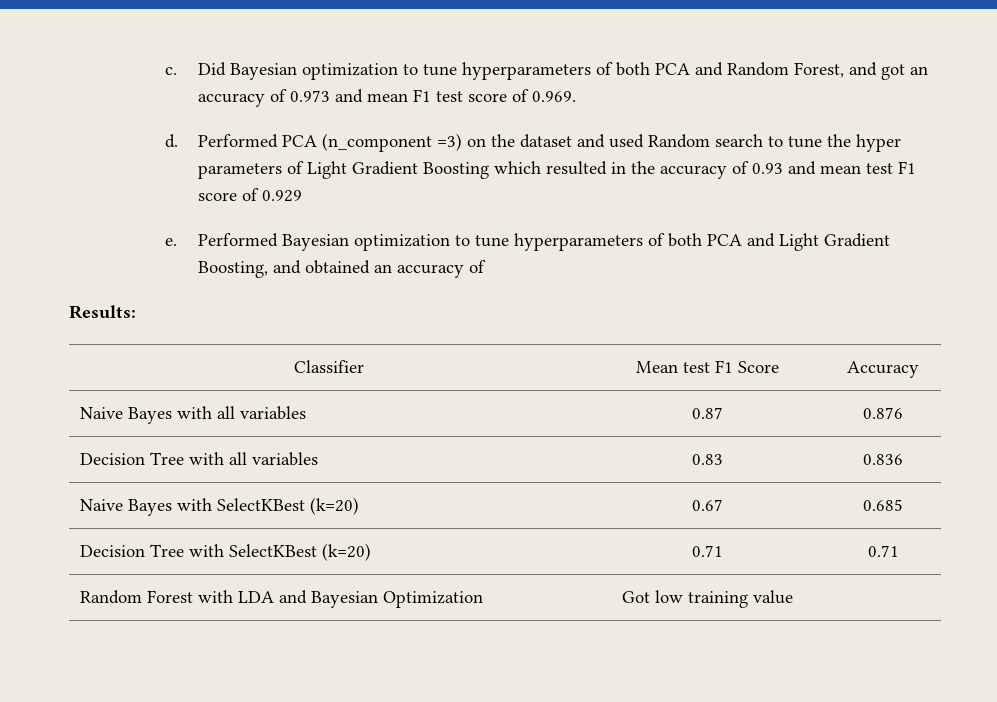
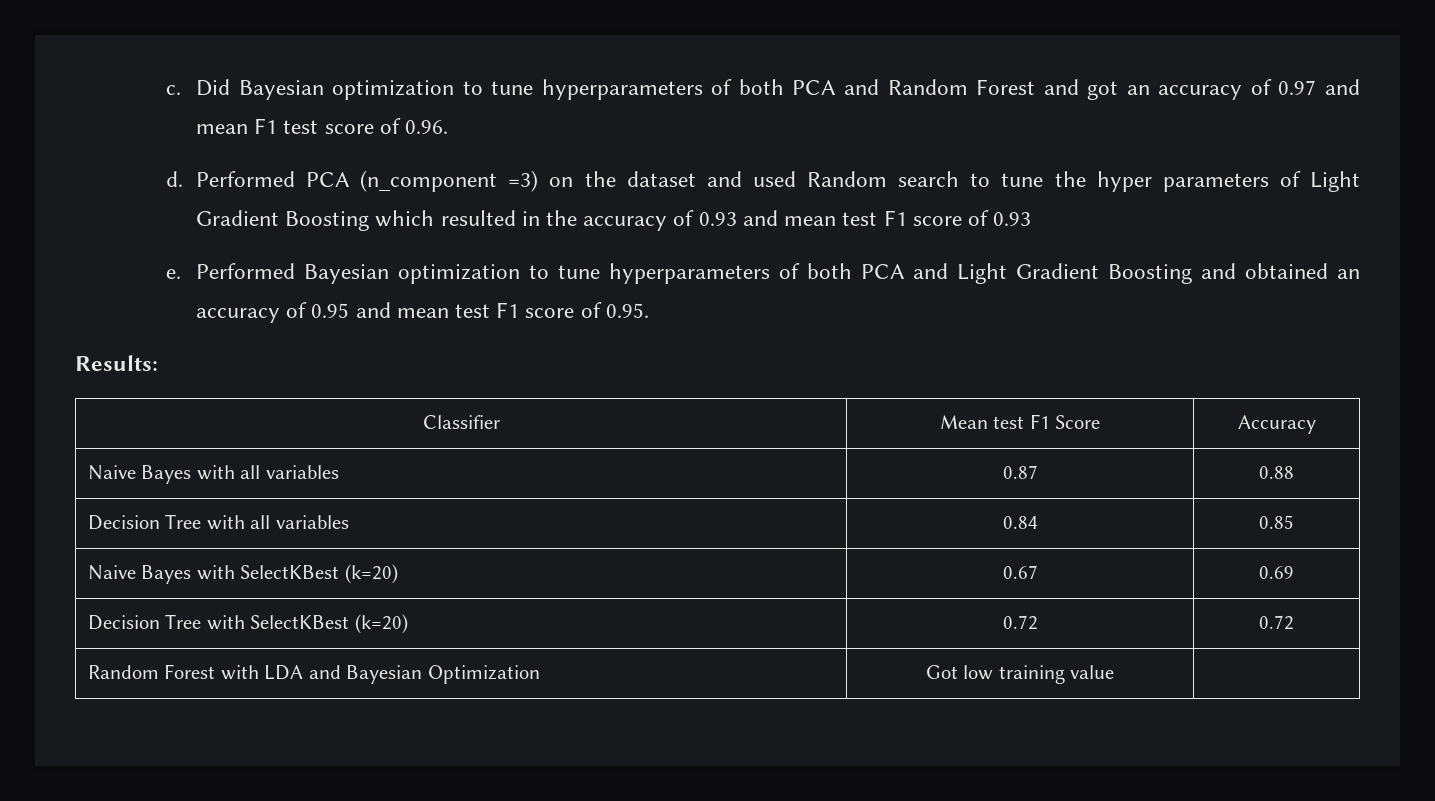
- Did Bayesian optimization to tune hyperparameters of both PCA and Random Forest, and got an accuracy of 0.973 and mean F1 test score of 0.969.
+ Did Bayesian optimization to tune hyperparameters of both PCA and Random Forest and got an accuracy of 0.97 and mean F1 test score of 0.96.
- Performed PCA (n_component =3) on the dataset and used Random search to tune the hyper parameters of Light Gradient Boosting which resulted in the accuracy of 0.93 and mean test F1 score of 0.929
+ Performed PCA (n_component =3) on the dataset and used Random search to tune the hyper parameters of Light Gradient Boosting which resulted in the accuracy of 0.93 and mean test F1 score of 0.93
- Performed Bayesian optimization to tune hyperparameters of both PCA and Light Gradient Boosting, and obtained an accuracy of
+ Performed Bayesian optimization to tune hyperparameters of both PCA and Light Gradient Boosting and obtained an accuracy of 0.95 and mean test F1 score of 0.95.
- Naive Bayes with all variables | 0.87 | 0.876
+ Naive Bayes with all variables | 0.87 | 0.88
- Decision Tree with all variables | 0.83 | 0.836
+ Decision Tree with all variables | 0.84 | 0.85
- Naive Bayes with SelectKBest (k=20) | 0.67 | 0.685
+ Naive Bayes with SelectKBest (k=20) | 0.67 | 0.69
- Decision Tree with SelectKBest (k=20) | 0.71 | 0.71
+ Decision Tree with SelectKBest (k=20) | 0.72 | 0.72

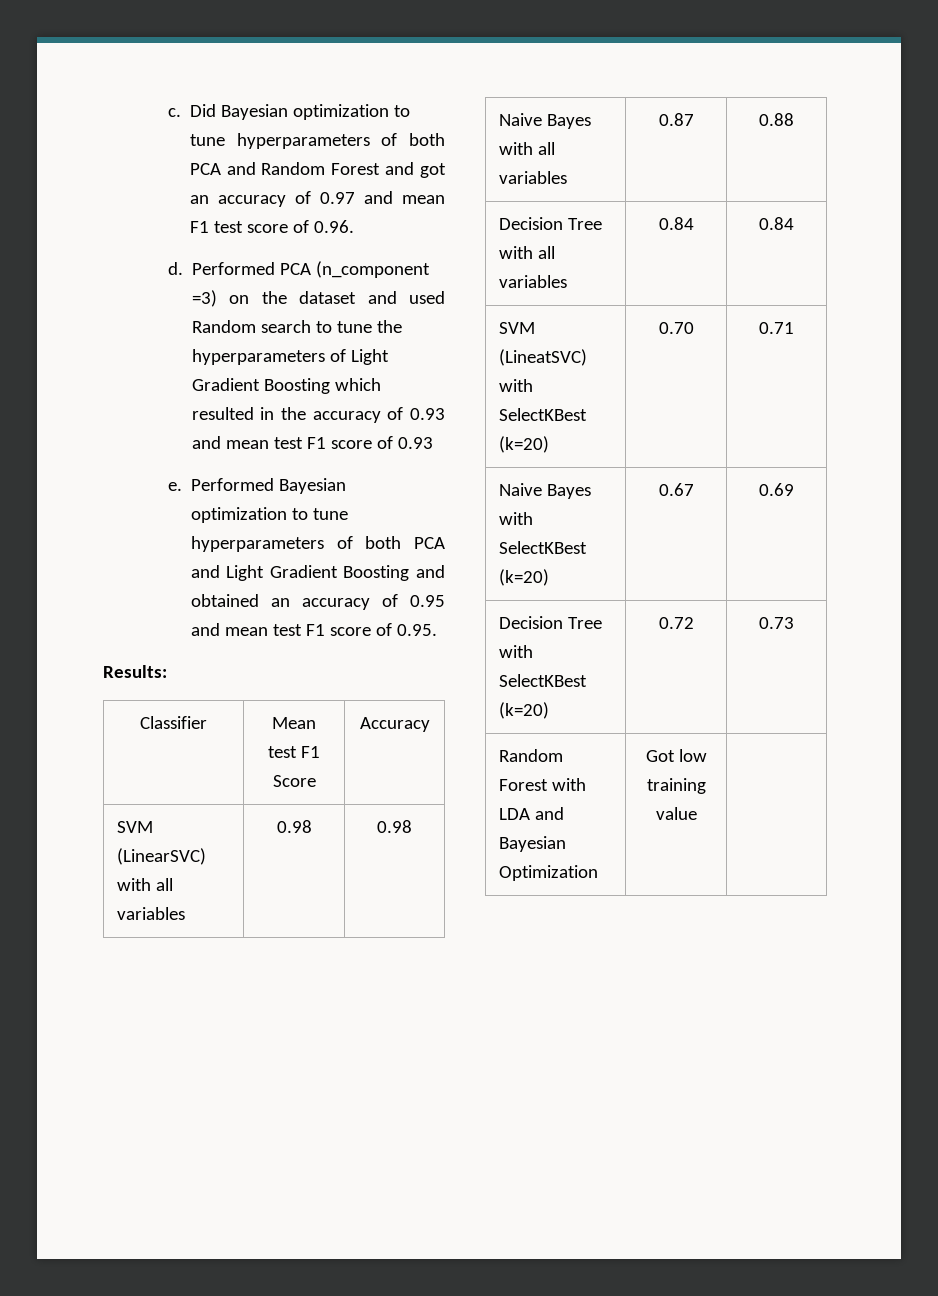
- Performed PCA (n_component =3) on the dataset and used Random search to tune the hyper parameters of Light Gradient Boosting which resulted in the accuracy of 0.93 and mean test F1 score of 0.93
+ Performed PCA (n_component =3) on the dataset and used Random search to tune the hyperparameters of Light Gradient Boosting which resulted in the accuracy of 0.93 and mean test F1 score of 0.93
+ SVM (LinearSVC) with all variables | 0.98 | 0.98
- Decision Tree with all variables | 0.84 | 0.85
+ Decision Tree with all variables | 0.84 | 0.84
+ SVM (LineatSVC) with SelectKBest (k=20) | 0.70 | 0.71
- Decision Tree with SelectKBest (k=20) | 0.72 | 0.72
+ Decision Tree with SelectKBest (k=20) | 0.72 | 0.73

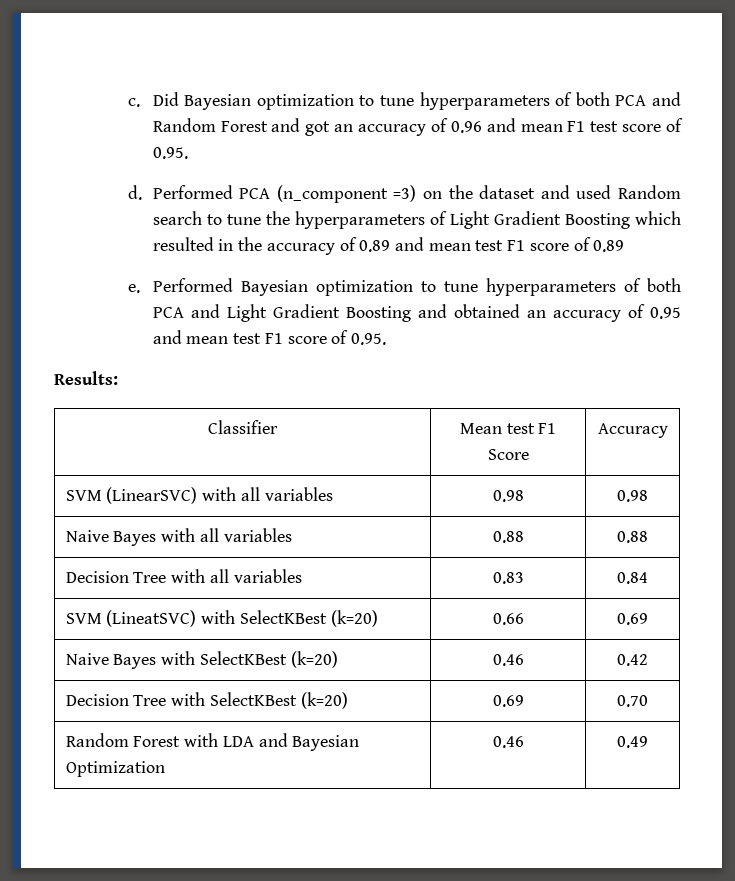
- Did Bayesian optimization to tune hyperparameters of both PCA and Random Forest and got an accuracy of 0.97 and mean F1 test score of 0.96.
+ Did Bayesian optimization to tune hyperparameters of both PCA and Random Forest and got an accuracy of 0.96 and mean F1 test score of 0.95.
- Performed PCA (n_component =3) on the dataset and used Random search to tune the hyperparameters of Light Gradient Boosting which resulted in the accuracy of 0.93 and mean test F1 score of 0.93
+ Performed PCA (n_component =3) on the dataset and used Random search to tune the hyperparameters of Light Gradient Boosting which resulted in the accuracy of 0.89 and mean test F1 score of 0.89
- Naive Bayes with all variables | 0.87 | 0.88
+ Naive Bayes with all variables | 0.88 | 0.88
- Decision Tree with all variables | 0.84 | 0.84
+ Decision Tree with all variables | 0.83 | 0.84
- SVM (LineatSVC) with SelectKBest (k=20) | 0.70 | 0.71
+ SVM (LineatSVC) with SelectKBest (k=20) | 0.66 | 0.69
- Naive Bayes with SelectKBest (k=20) | 0.67 | 0.69
+ Naive Bayes with SelectKBest (k=20) | 0.46 | 0.42
- Decision Tree with SelectKBest (k=20) | 0.72 | 0.73
+ Decision Tree with SelectKBest (k=20) | 0.69 | 0.70
- Random Forest with LDA and Bayesian Optimization | Got low training value |
+ Random Forest with LDA and Bayesian Optimization | 0.46 | 0.49

